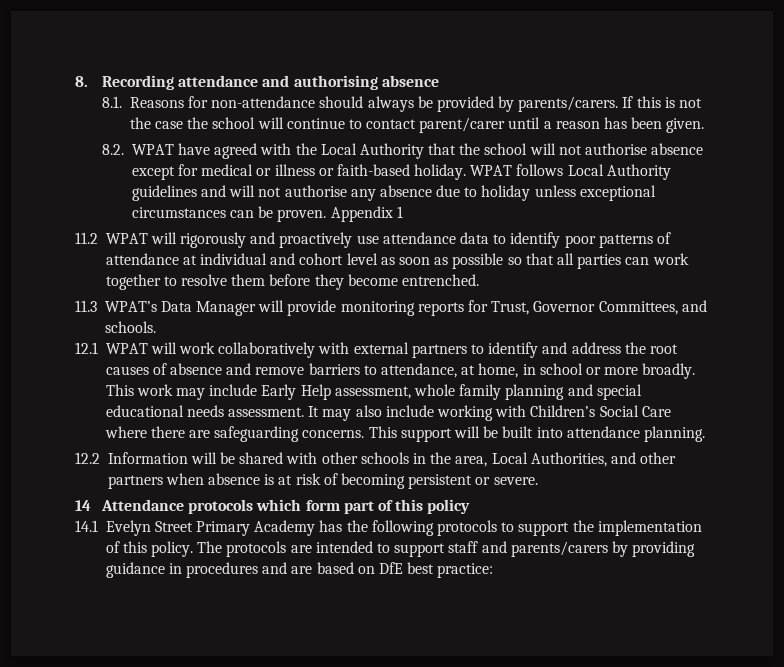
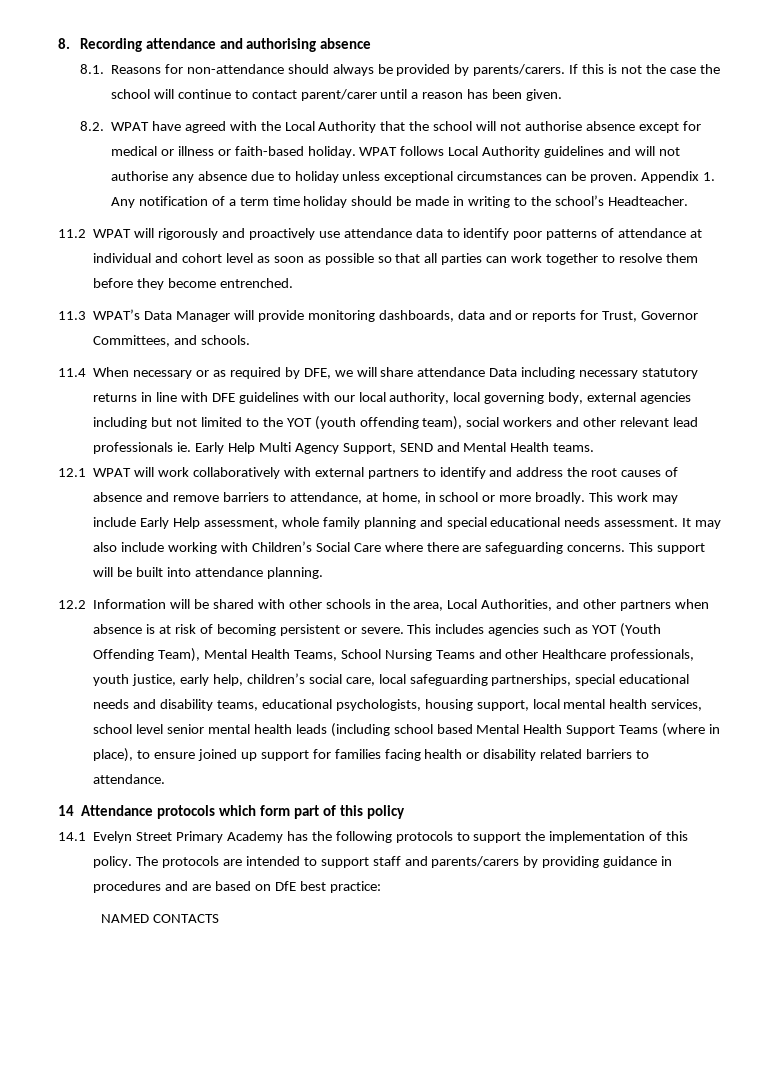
- Appendix 1
+ Appendix 1. Any notification of a term time holiday should be made in writing to the school’s Headteacher.
- 11.3 WPAT’s Data Manager will provide monitoring reports for Trust, Governor Committees, and schools.
+ 11.3 WPAT’s Data Manager will provide monitoring dashboards, data and or reports for Trust, Governor Committees, and schools.
+ 11.4 When necessary or as required by DFE, we will share attendance Data including necessary statutory returns in line with DFE guidelines with our local authority, local governing body, external agencies including but not limited to the YOT (youth offending team), social workers and other relevant lead professionals ie. Early Help Multi Agency Support, SEND and Mental Health teams.
+ This includes agencies such as YOT (Youth Offending Team), Mental Health Teams, School Nursing Teams and other Healthcare professionals, youth justice, early help, children’s social care, local safeguarding partnerships, special educational needs and disability teams, educational psychologists, housing support, local mental health services, school level senior mental health leads (including school based Mental Health Support Teams (where in place), to ensure joined up support for families facing health or disability related barriers to attendance.
+ NAMED CONTACTS

